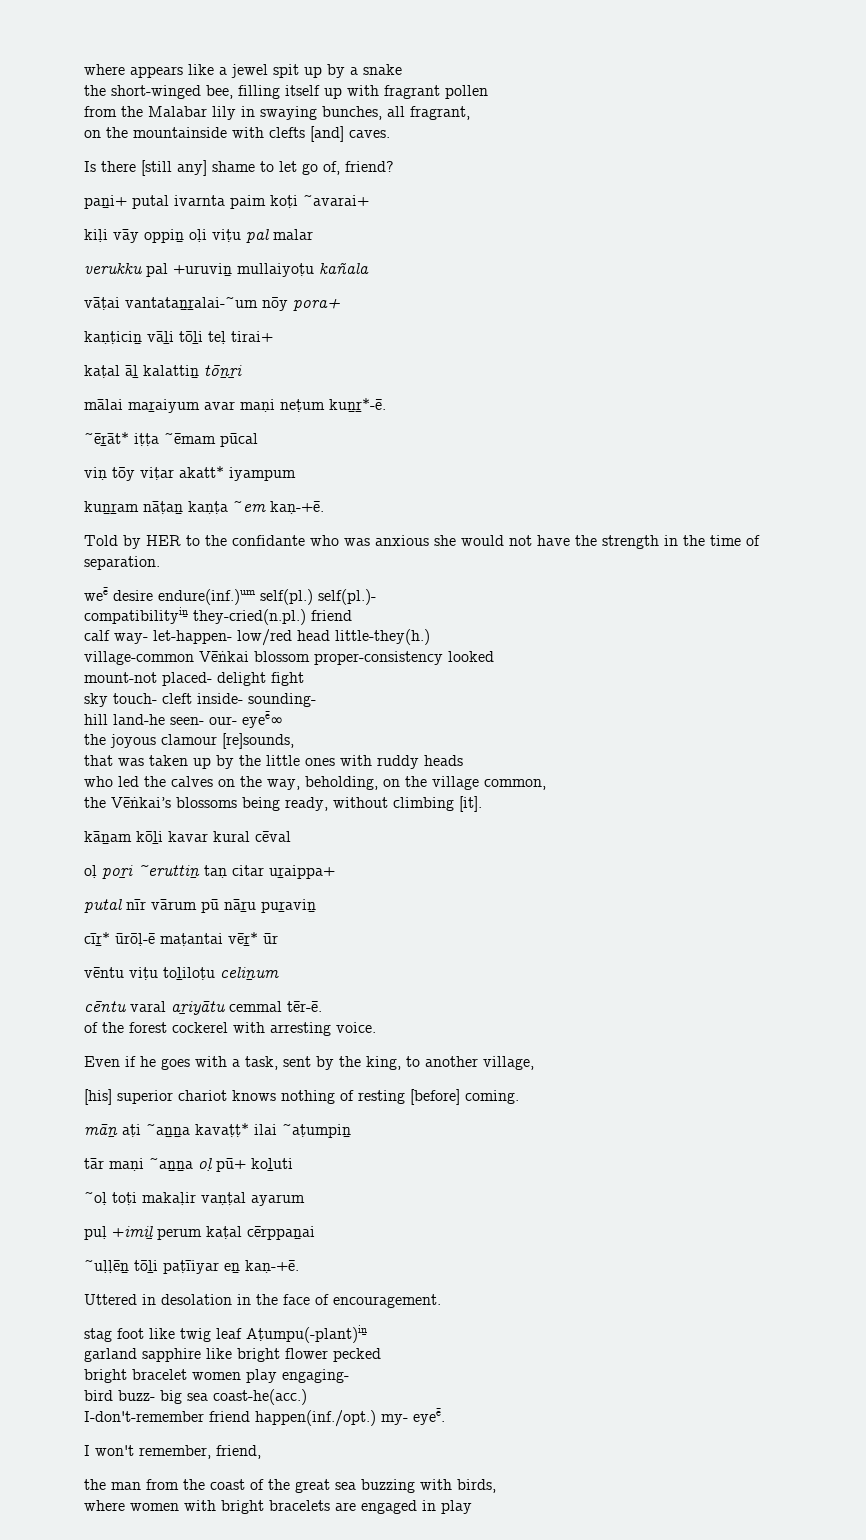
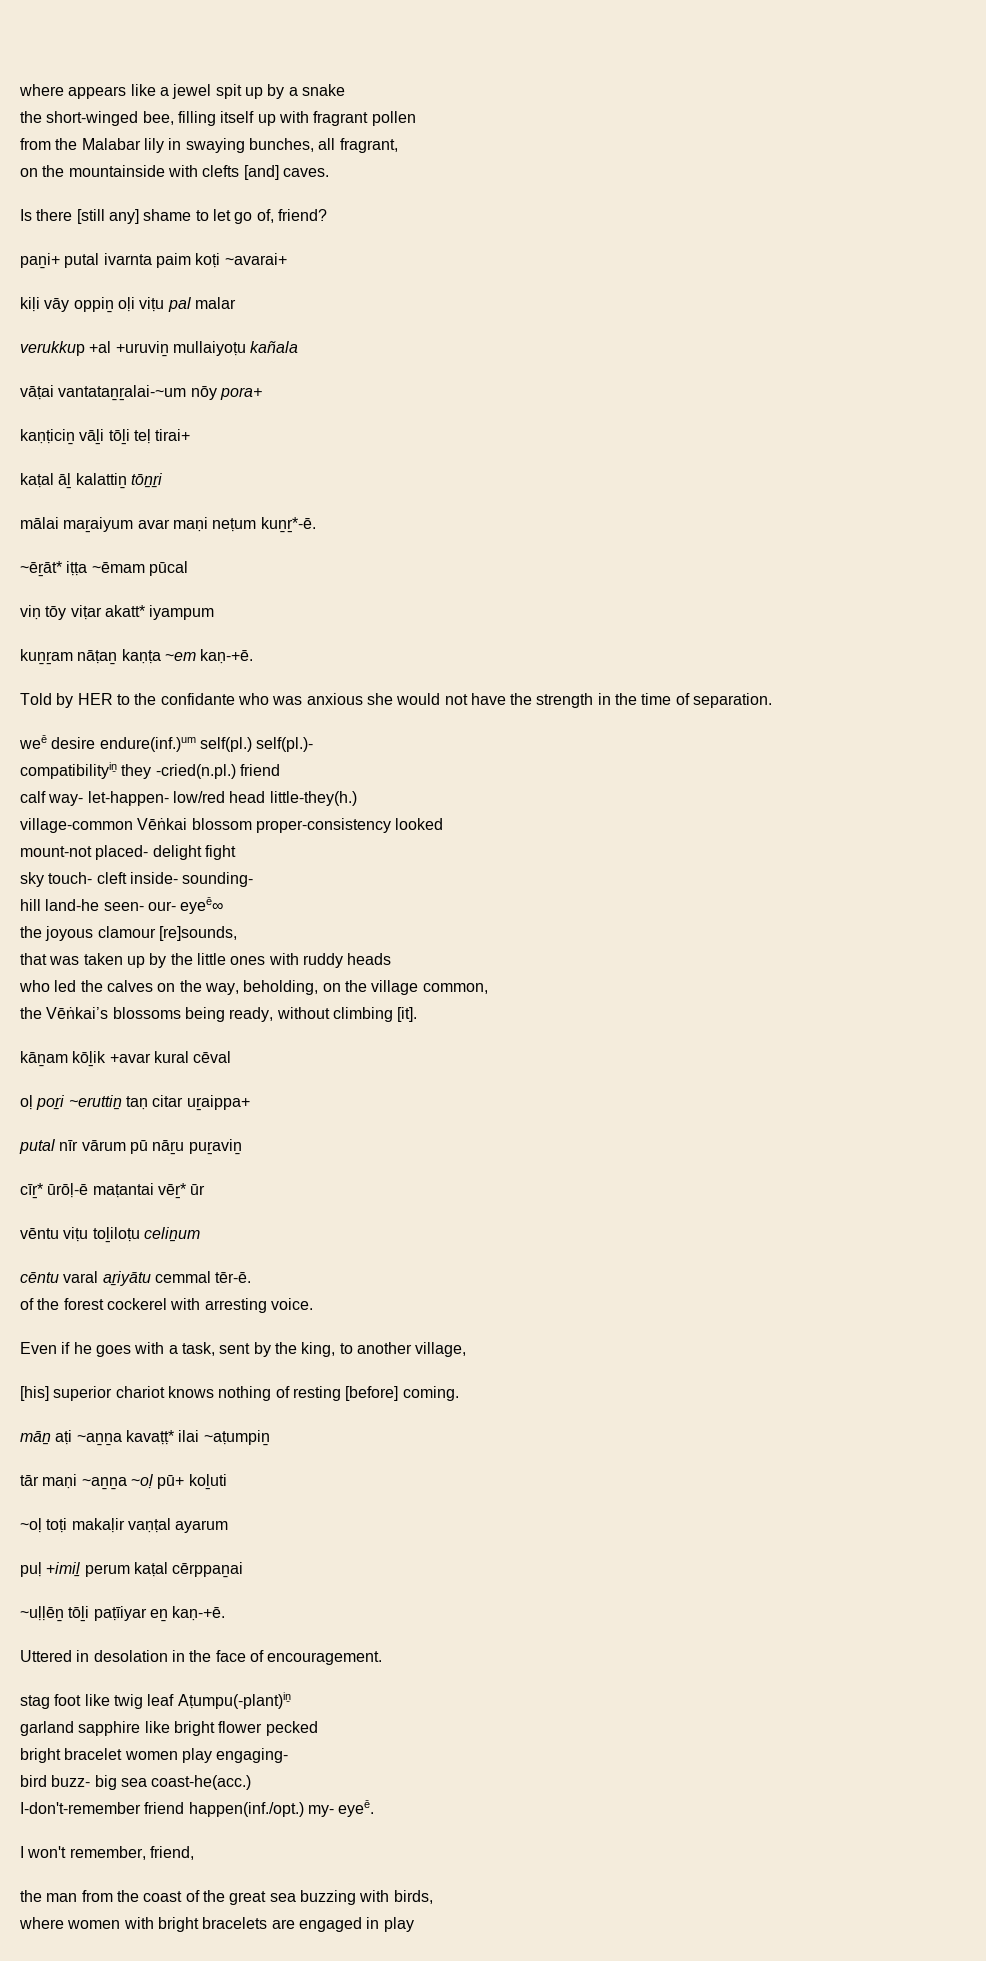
- verukku pal +uruviṉ mullaiyoṭu kañala
+ verukkup +al +uruviṉ mullaiyoṭu kañala
- compatibilityiṉ they-cried(n.pl.) friend
+ compatibilityiṉ they -cried(n.pl.) friend
- kāṉam kōḻi kavar kural cēval
+ kāṉam kōḻik +avar kural cēval
- tār maṇi ~aṉṉa oḷ pū+ koḻuti
+ tār maṇi ~aṉṉa ~oḷ pū+ koḻuti

